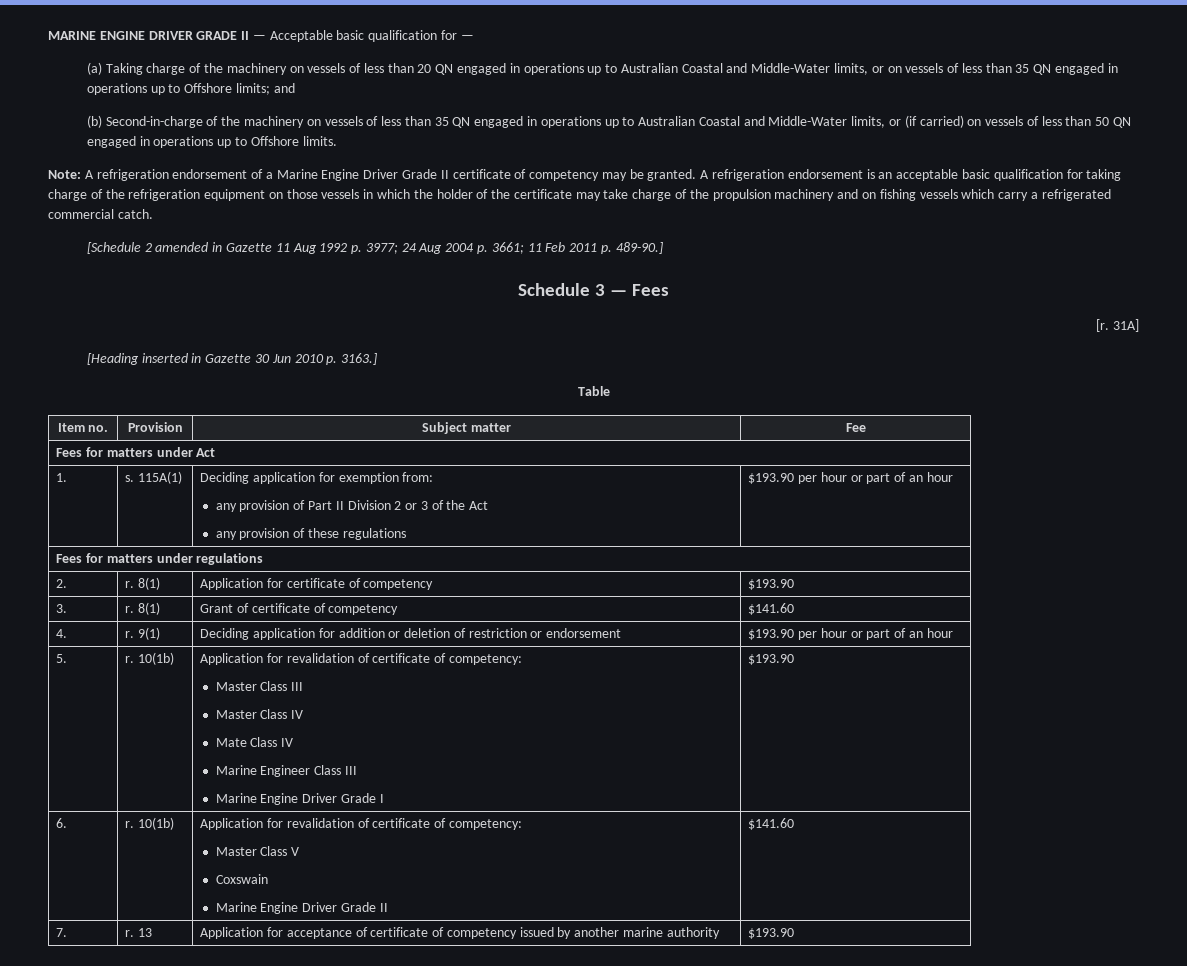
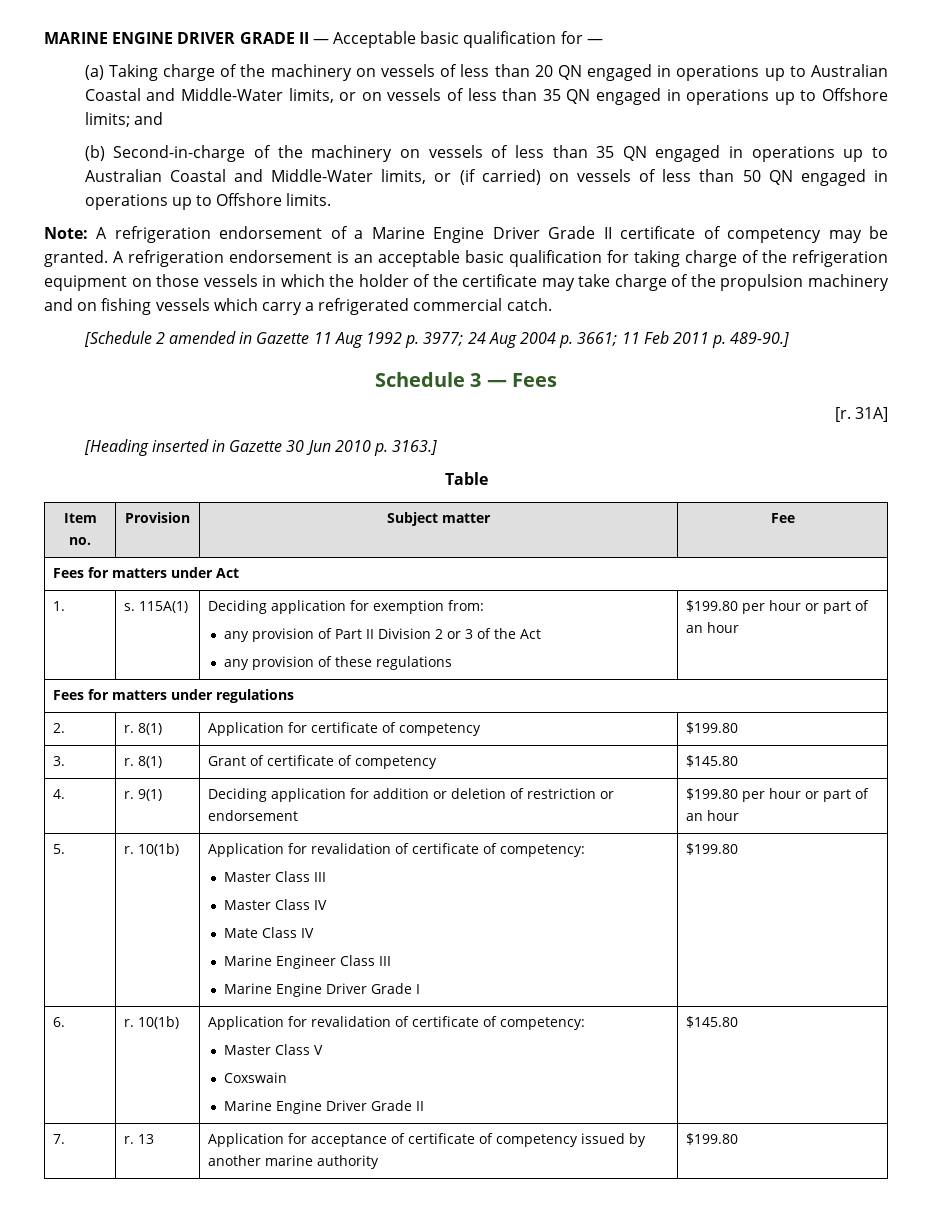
  1. | s. 115A(1) | Deciding application for exemption from:
  any provision of Part II Division 2 or 3 of the Act
- any provision of these regulations | $193.90 per hour or part of an hour
+ any provision of these regulations | $199.80 per hour or part of an hour
- 2. | r. 8(1) | Application for certificate of competency | $193.90
+ 2. | r. 8(1) | Application for certificate of competency | $199.80
- 3. | r. 8(1) | Grant of certificate of competency | $141.60
+ 3. | r. 8(1) | Grant of certificate of competency | $145.80
- 4. | r. 9(1) | Deciding application for addition or deletion of restriction or endorsement | $193.90 per hour or part of an hour
+ 4. | r. 9(1) | Deciding application for addition or deletion of restriction or endorsement | $199.80 per hour or part of an hour
  5. | r. 10(1b) | Application for revalidation of certificate of competency:
  Master Class III
  Master Class IV
  Mate Class IV
  Marine Engineer Class III
- Marine Engine Driver Grade I | $193.90
+ Marine Engine Driver Grade I | $199.80
  6. | r. 10(1b) | Application for revalidation of certificate of competency:
  Master Class V
  Coxswain
- Marine Engine Driver Grade II | $141.60
+ Marine Engine Driver Grade II | $145.80
- 7. | r. 13 | Application for acceptance of certificate of competency issued by another marine authority | $193.90
+ 7. | r. 13 | Application for acceptance of certificate of competency issued by another marine authority | $199.80

